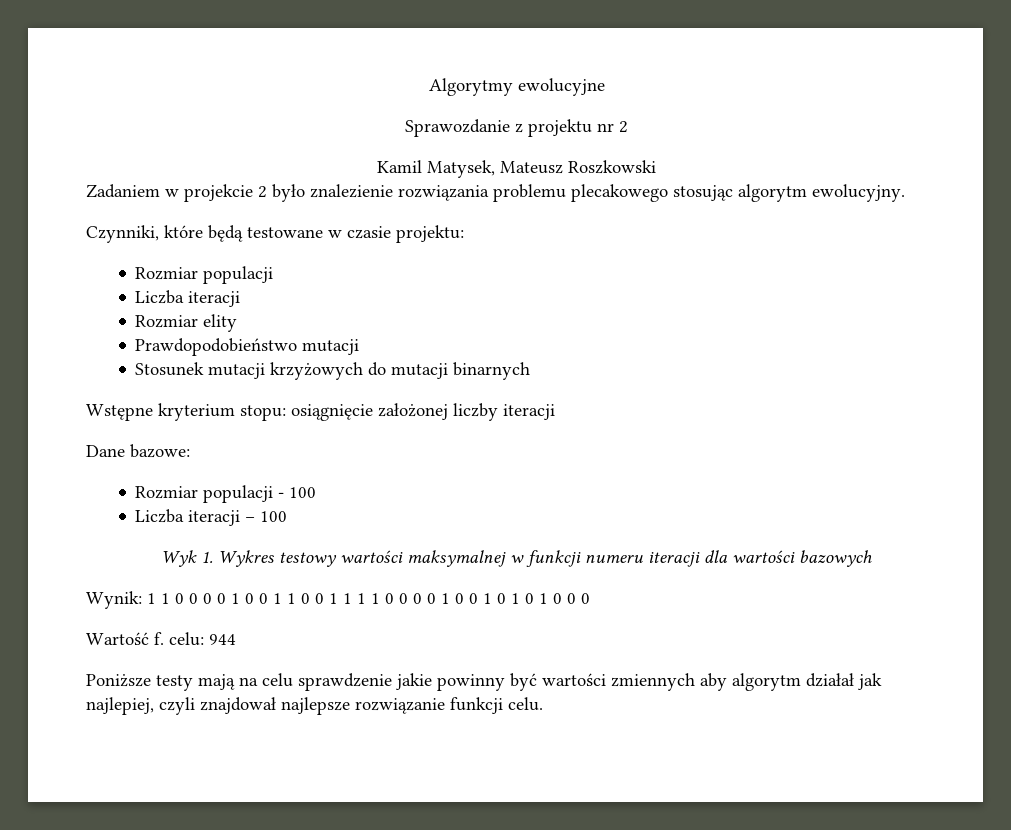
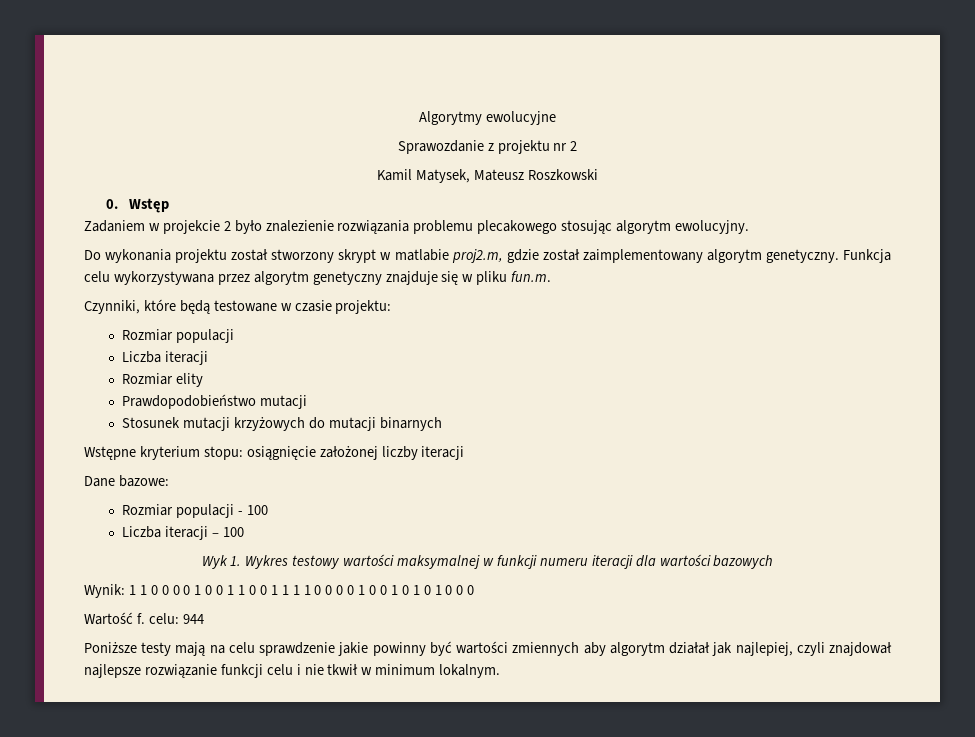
+ 0. Wstęp
+ Do wykonania projektu został stworzony skrypt w matlabie proj2.m, gdzie został zaimplementowany algorytm genetyczny. Funkcja celu wykorzystywana przez algorytm genetyczny znajduje się w pliku fun.m.
- Poniższe testy mają na celu sprawdzenie jakie powinny być wartości zmiennych aby algorytm działał jak najlepiej, czyli znajdował najlepsze rozwiązanie funkcji celu.
+ Poniższe testy mają na celu sprawdzenie jakie powinny być wartości zmiennych aby algorytm działał jak najlepiej, czyli znajdował najlepsze rozwiązanie funkcji celu i nie tkwił w minimum lokalnym.

